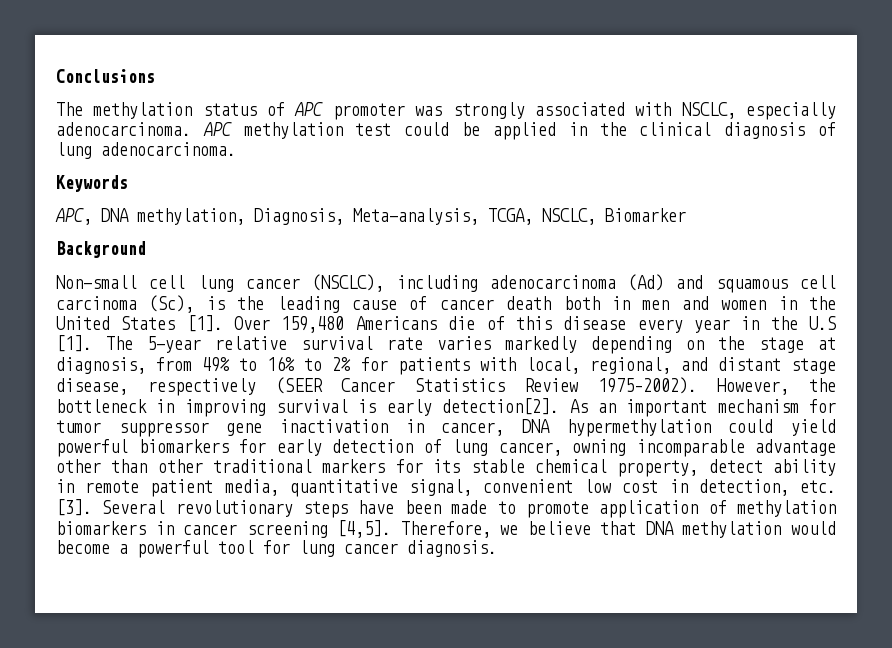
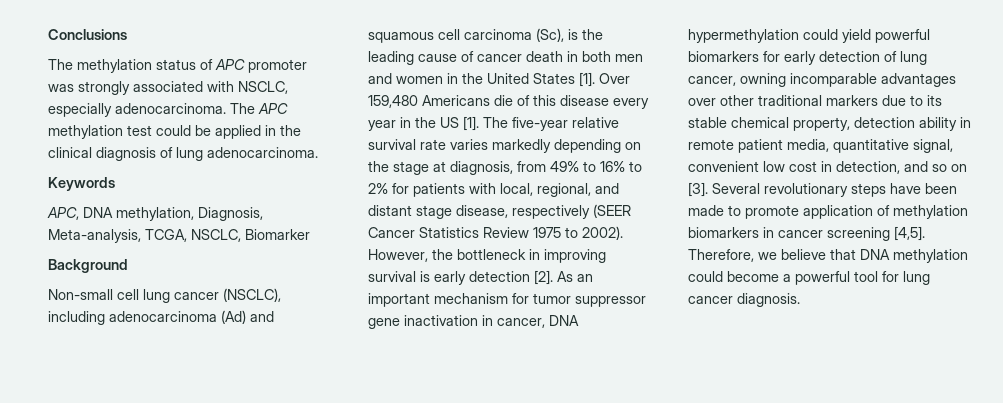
- APC methylation test could be applied in the clinical diagnosis of lung adenocarcinoma.
+ The APC methylation test could be applied in the clinical diagnosis of lung adenocarcinoma.
- Non-small cell lung cancer (NSCLC), including adenocarcinoma (Ad) and squamous cell carcinoma (Sc), is the leading cause of cancer death both in men and women in the United States [1].
+ Non-small cell lung cancer (NSCLC), including adenocarcinoma (Ad) and squamous cell carcinoma (Sc), is the leading cause of cancer death in both men and women in the United States [1].
- Over 159,480 Americans die of this disease every year in the U.S [1].
+ Over 159,480 Americans die of this disease every year in the US [1].
- The 5-year relative survival rate varies markedly depending on the stage at diagnosis, from 49% to 16% to 2% for patients with local, regional, and distant stage disease, respectively (SEER Cancer Statistics Review 1975–2002).
+ The five-year relative survival rate varies markedly depending on the stage at diagnosis, from 49% to 16% to 2% for patients with local, regional, and distant stage disease, respectively (SEER Cancer Statistics Review 1975 to 2002).
- However, the bottleneck in improving survival is early detection[2].
+ However, the bottleneck in improving survival is early detection [2].
- As an important mechanism for tumor suppressor gene inactivation in cancer, DNA hypermethylation could yield powerful biomarkers for early detection of lung cancer, owning incomparable advantage other than other traditional markers for its stable chemical property, detect ability in remote patient media, quantitative signal, convenient low cost in detection, etc. [3].
+ As an important mechanism for tumor suppressor gene inactivation in cancer, DNA hypermethylation could yield powerful biomarkers for early detection of lung cancer, owning incomparable advantages over other traditional markers due to its stable chemical property, detection ability in remote patient media, quantitative signal, convenient low cost in detection, and so on [3].
- Therefore, we believe that DNA methylation would become a powerful tool for lung cancer diagnosis.
+ Therefore, we believe that DNA methylation could become a powerful tool for lung cancer diagnosis.

